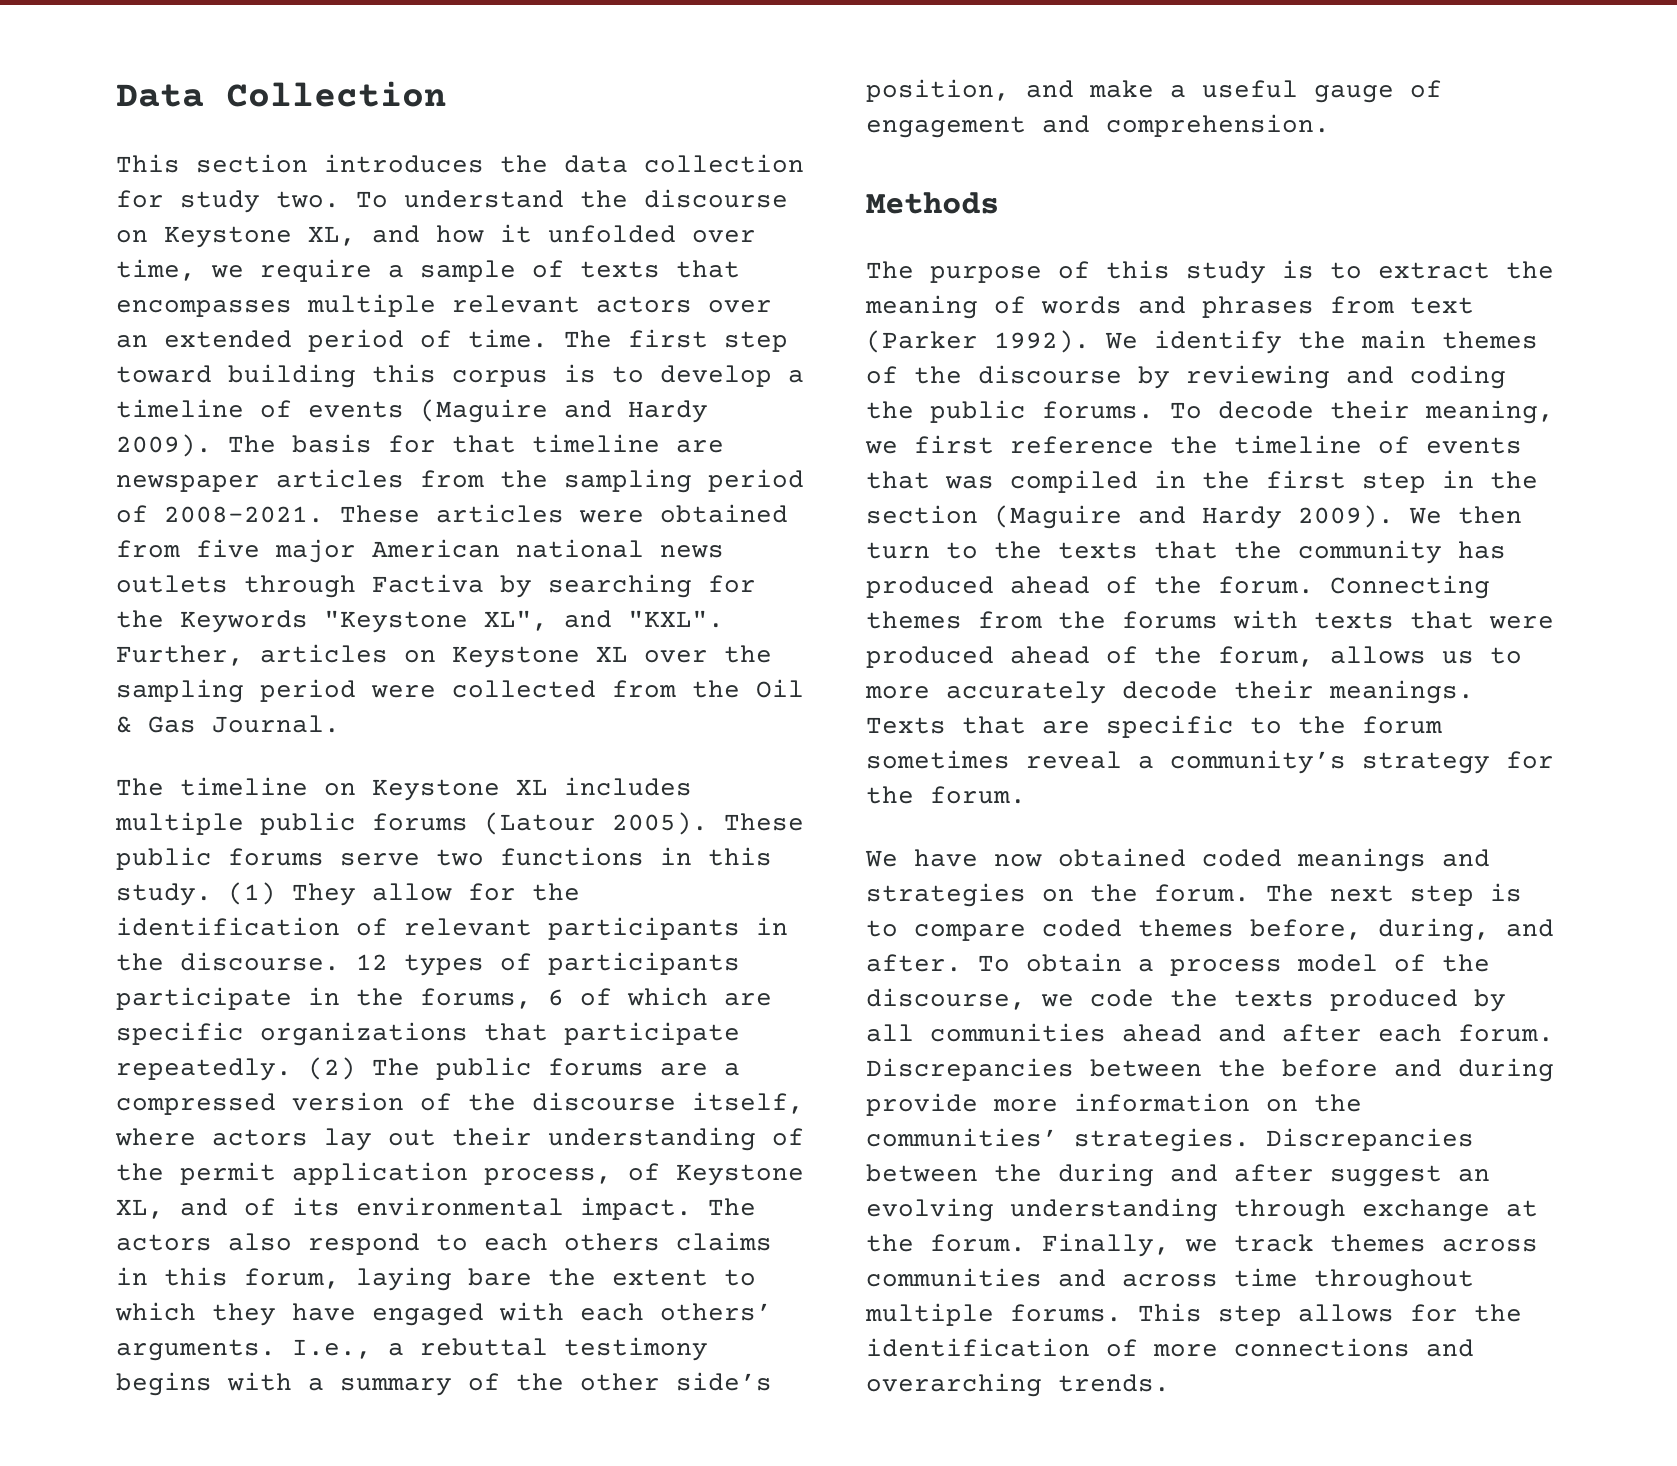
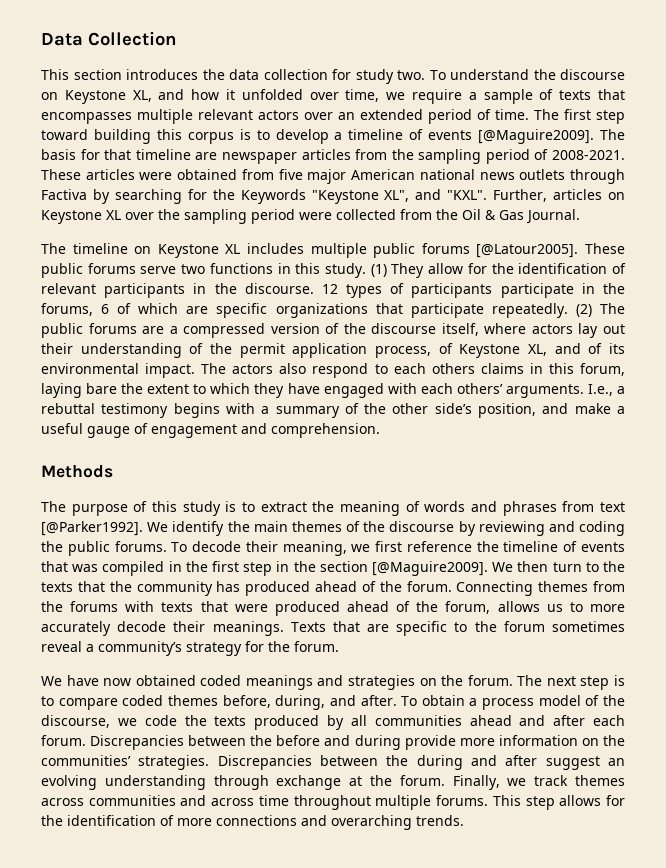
- The first step toward building this corpus is to develop a timeline of events (Maguire and Hardy 2009).
+ The first step toward building this corpus is to develop a timeline of events [@Maguire2009].
- The timeline on Keystone XL includes multiple public forums (Latour 2005).
+ The timeline on Keystone XL includes multiple public forums [@Latour2005].
- The purpose of this study is to extract the meaning of words and phrases from text (Parker 1992).
+ The purpose of this study is to extract the meaning of words and phrases from text [@Parker1992].
- To decode their meaning, we first reference the timeline of events that was compiled in the first step in the section (Maguire and Hardy 2009).
+ To decode their meaning, we first reference the timeline of events that was compiled in the first step in the section [@Maguire2009].

